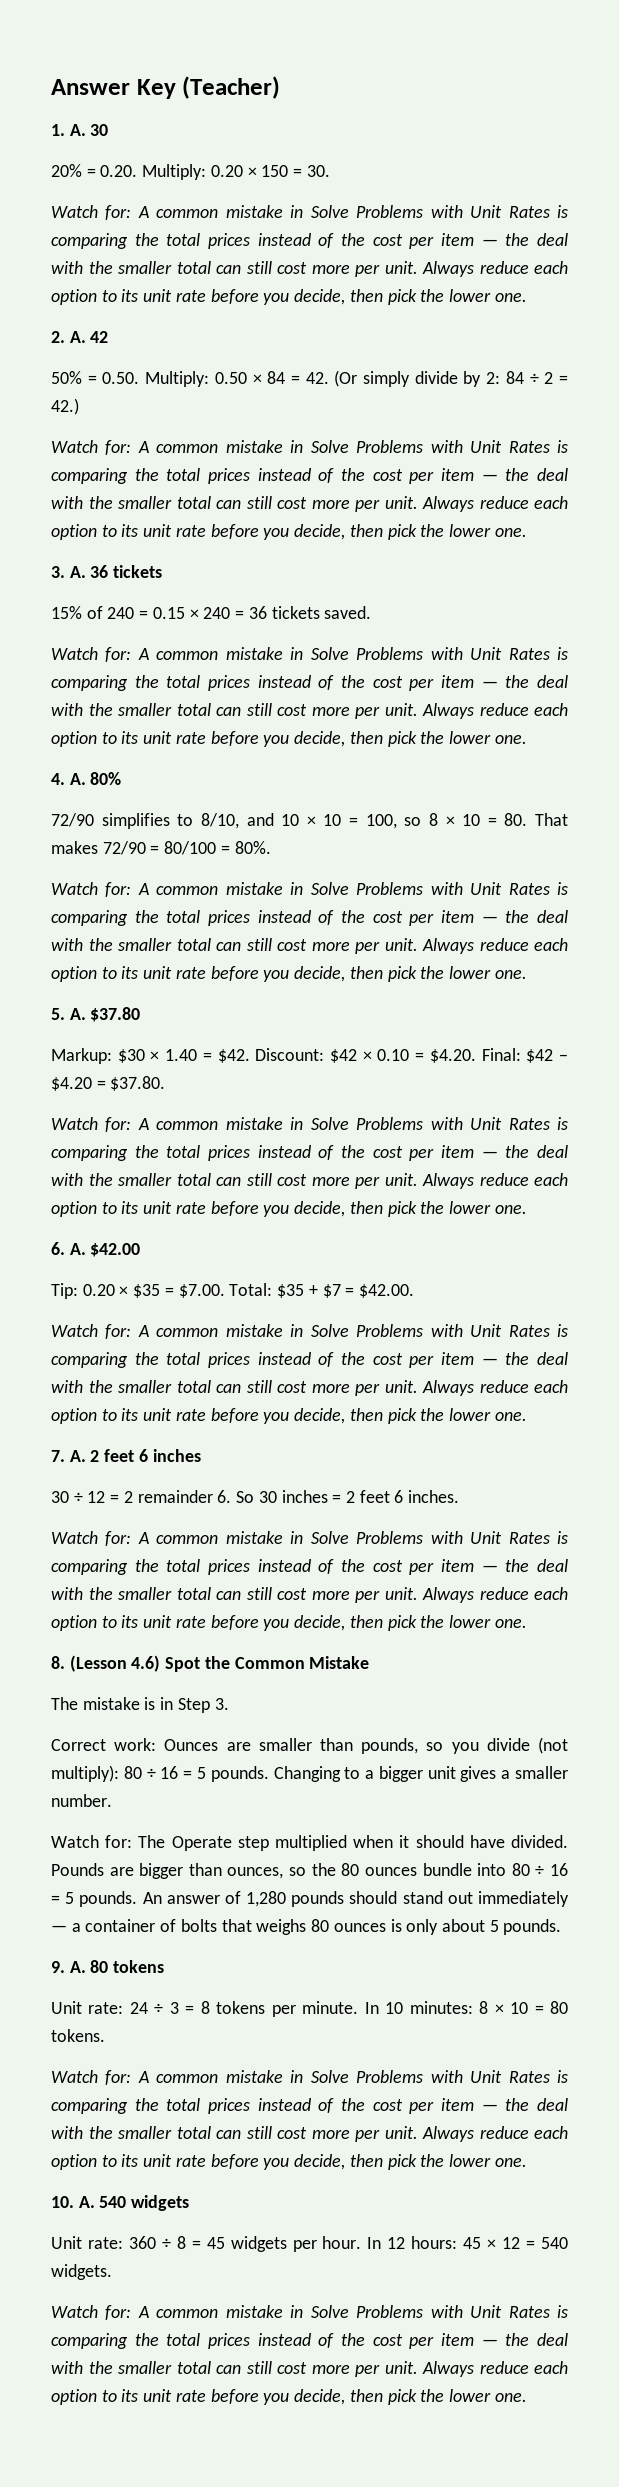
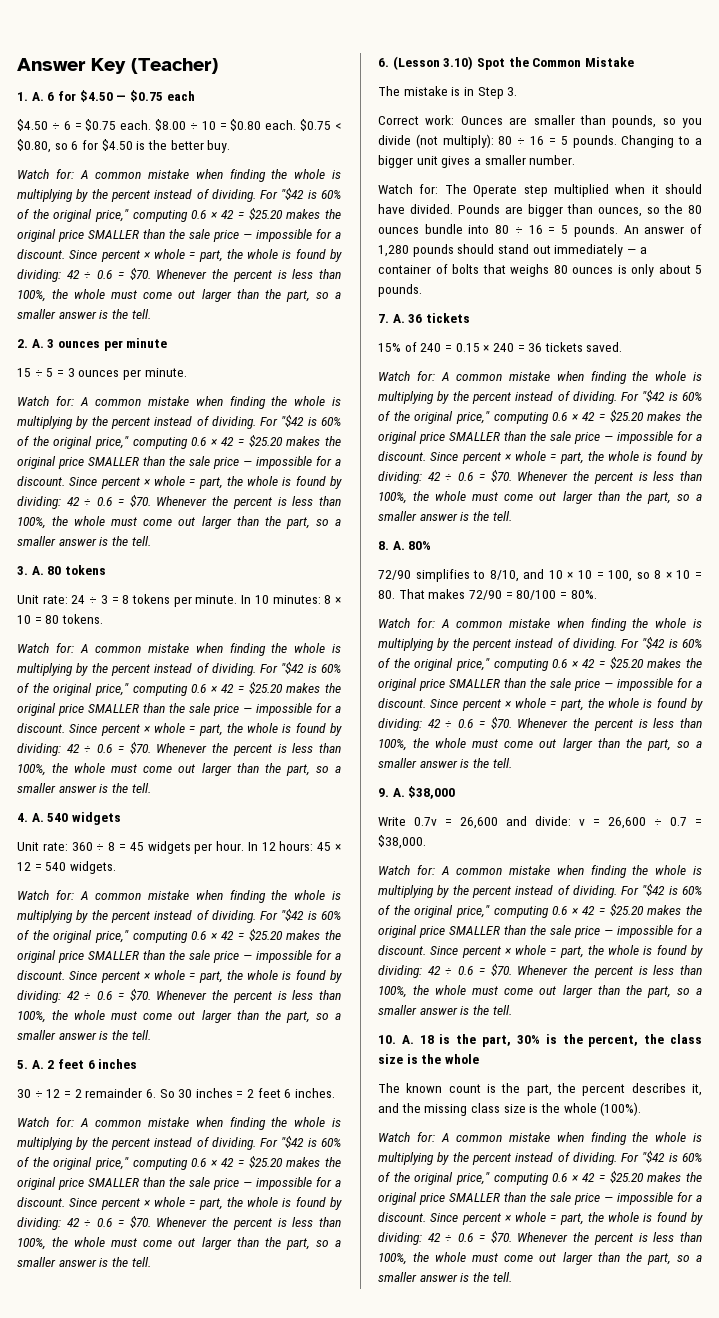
- 1. A. 30
- 20% = 0.20. Multiply: 0.20 × 150 = 30.
- Watch for: A common mistake in Solve Problems with Unit Rates is comparing the total prices instead of the cost per item — the deal with the smaller total can still cost more per unit. Always reduce each option to its unit rate before you decide, then pick the lower one.
- 2. A. 42
- 50% = 0.50. Multiply: 0.50 × 84 = 42. (Or simply divide by 2: 84 ÷ 2 = 42.)
- Watch for: A common mistake in Solve Problems with Unit Rates is comparing the total prices instead of the cost per item — the deal with the smaller total can still cost more per unit. Always reduce each option to its unit rate before you decide, then pick the lower one.
- 3. A. 36 tickets
- 15% of 240 = 0.15 × 240 = 36 tickets saved.
- Watch for: A common mistake in Solve Problems with Unit Rates is comparing the total prices instead of the cost per item — the deal with the smaller total can still cost more per unit. Always reduce each option to its unit rate before you decide, then pick the lower one.
- 4. A. 80%
- 72/90 simplifies to 8/10, and 10 × 10 = 100, so 8 × 10 = 80. That makes 72/90 = 80/100 = 80%.
- Watch for: A common mistake in Solve Problems with Unit Rates is comparing the total prices instead of the cost per item — the deal with the smaller total can still cost more per unit. Always reduce each option to its unit rate before you decide, then pick the lower one.
- 5. A. $37.80
- Markup: $30 × 1.40 = $42. Discount: $42 × 0.10 = $4.20. Final: $42 − $4.20 = $37.80.
- Watch for: A common mistake in Solve Problems with Unit Rates is comparing the total prices instead of the cost per item — the deal with the smaller total can still cost more per unit. Always reduce each option to its unit rate before you decide, then pick the lower one.
- 6. A. $42.00
- Tip: 0.20 × $35 = $7.00. Total: $35 + $7 = $42.00.
- Watch for: A common mistake in Solve Problems with Unit Rates is comparing the total prices instead of the cost per item — the deal with the smaller total can still cost more per unit. Always reduce each option to its unit rate before you decide, then pick the lower one.
- 7. A. 2 feet 6 inches
+ 1. A. 6 for $4.50 — $0.75 each
+ $4.50 ÷ 6 = $0.75 each. $8.00 ÷ 10 = $0.80 each. $0.75 < $0.80, so 6 for $4.50 is the better buy.
+ Watch for: A common mistake when finding the whole is multiplying by the percent instead of dividing. For "$42 is 60% of the original price," computing 0.6 × 42 = $25.20 makes the original price SMALLER than the sale price — impossible for a discount. Since percent × whole = part, the whole is found by dividing: 42 ÷ 0.6 = $70. Whenever the percent is less than 100%, the whole must come out larger than the part, so a smaller answer is the tell.
+ 2. A. 3 ounces per minute
+ 15 ÷ 5 = 3 ounces per minute.
+ Watch for: A common mistake when finding the whole is multiplying by the percent instead of dividing. For "$42 is 60% of the original price," computing 0.6 × 42 = $25.20 makes the original price SMALLER than the sale price — impossible for a discount. Since percent × whole = part, the whole is found by dividing: 42 ÷ 0.6 = $70. Whenever the percent is less than 100%, the whole must come out larger than the part, so a smaller answer is the tell.
+ 3. A. 80 tokens
+ Unit rate: 24 ÷ 3 = 8 tokens per minute. In 10 minutes: 8 × 10 = 80 tokens.
+ Watch for: A common mistake when finding the whole is multiplying by the percent instead of dividing. For "$42 is 60% of the original price," computing 0.6 × 42 = $25.20 makes the original price SMALLER than the sale price — impossible for a discount. Since percent × whole = part, the whole is found by dividing: 42 ÷ 0.6 = $70. Whenever the percent is less than 100%, the whole must come out larger than the part, so a smaller answer is the tell.
+ 4. A. 540 widgets
+ Unit rate: 360 ÷ 8 = 45 widgets per hour. In 12 hours: 45 × 12 = 540 widgets.
+ Watch for: A common mistake when finding the whole is multiplying by the percent instead of dividing. For "$42 is 60% of the original price," computing 0.6 × 42 = $25.20 makes the original price SMALLER than the sale price — impossible for a discount. Since percent × whole = part, the whole is found by dividing: 42 ÷ 0.6 = $70. Whenever the percent is less than 100%, the whole must come out larger than the part, so a smaller answer is the tell.
+ 5. A. 2 feet 6 inches
  30 ÷ 12 = 2 remainder 6. So 30 inches = 2 feet 6 inches.
- Watch for: A common mistake in Solve Problems with Unit Rates is comparing the total prices instead of the cost per item — the deal with the smaller total can still cost more per unit. Always reduce each option to its unit rate before you decide, then pick the lower one.
- 8. (Lesson 4.6) Spot the Common Mistake
+ Watch for: A common mistake when finding the whole is multiplying by the percent instead of dividing. For "$42 is 60% of the original price," computing 0.6 × 42 = $25.20 makes the original price SMALLER than the sale price — impossible for a discount. Since percent × whole = part, the whole is found by dividing: 42 ÷ 0.6 = $70. Whenever the percent is less than 100%, the whole must come out larger than the part, so a smaller answer is the tell.
+ 6. (Lesson 3.10) Spot the Common Mistake
- 9. A. 80 tokens
- Unit rate: 24 ÷ 3 = 8 tokens per minute. In 10 minutes: 8 × 10 = 80 tokens.
- Watch for: A common mistake in Solve Problems with Unit Rates is comparing the total prices instead of the cost per item — the deal with the smaller total can still cost more per unit. Always reduce each option to its unit rate before you decide, then pick the lower one.
- 10. A. 540 widgets
- Unit rate: 360 ÷ 8 = 45 widgets per hour. In 12 hours: 45 × 12 = 540 widgets.
- Watch for: A common mistake in Solve Problems with Unit Rates is comparing the total prices instead of the cost per item — the deal with the smaller total can still cost more per unit. Always reduce each option to its unit rate before you decide, then pick the lower one.
+ 7. A. 36 tickets
+ 15% of 240 = 0.15 × 240 = 36 tickets saved.
+ Watch for: A common mistake when finding the whole is multiplying by the percent instead of dividing. For "$42 is 60% of the original price," computing 0.6 × 42 = $25.20 makes the original price SMALLER than the sale price — impossible for a discount. Since percent × whole = part, the whole is found by dividing: 42 ÷ 0.6 = $70. Whenever the percent is less than 100%, the whole must come out larger than the part, so a smaller answer is the tell.
+ 8. A. 80%
+ 72/90 simplifies to 8/10, and 10 × 10 = 100, so 8 × 10 = 80. That makes 72/90 = 80/100 = 80%.
+ Watch for: A common mistake when finding the whole is multiplying by the percent instead of dividing. For "$42 is 60% of the original price," computing 0.6 × 42 = $25.20 makes the original price SMALLER than the sale price — impossible for a discount. Since percent × whole = part, the whole is found by dividing: 42 ÷ 0.6 = $70. Whenever the percent is less than 100%, the whole must come out larger than the part, so a smaller answer is the tell.
+ 9. A. $38,000
+ Write 0.7v = 26,600 and divide: v = 26,600 ÷ 0.7 = $38,000.
+ Watch for: A common mistake when finding the whole is multiplying by the percent instead of dividing. For "$42 is 60% of the original price," computing 0.6 × 42 = $25.20 makes the original price SMALLER than the sale price — impossible for a discount. Since percent × whole = part, the whole is found by dividing: 42 ÷ 0.6 = $70. Whenever the percent is less than 100%, the whole must come out larger than the part, so a smaller answer is the tell.
+ 10. A. 18 is the part, 30% is the percent, the class size is the whole
+ The known count is the part, the percent describes it, and the missing class size is the whole (100%).
+ Watch for: A common mistake when finding the whole is multiplying by the percent instead of dividing. For "$42 is 60% of the original price," computing 0.6 × 42 = $25.20 makes the original price SMALLER than the sale price — impossible for a discount. Since percent × whole = part, the whole is found by dividing: 42 ÷ 0.6 = $70. Whenever the percent is less than 100%, the whole must come out larger than the part, so a smaller answer is the tell.

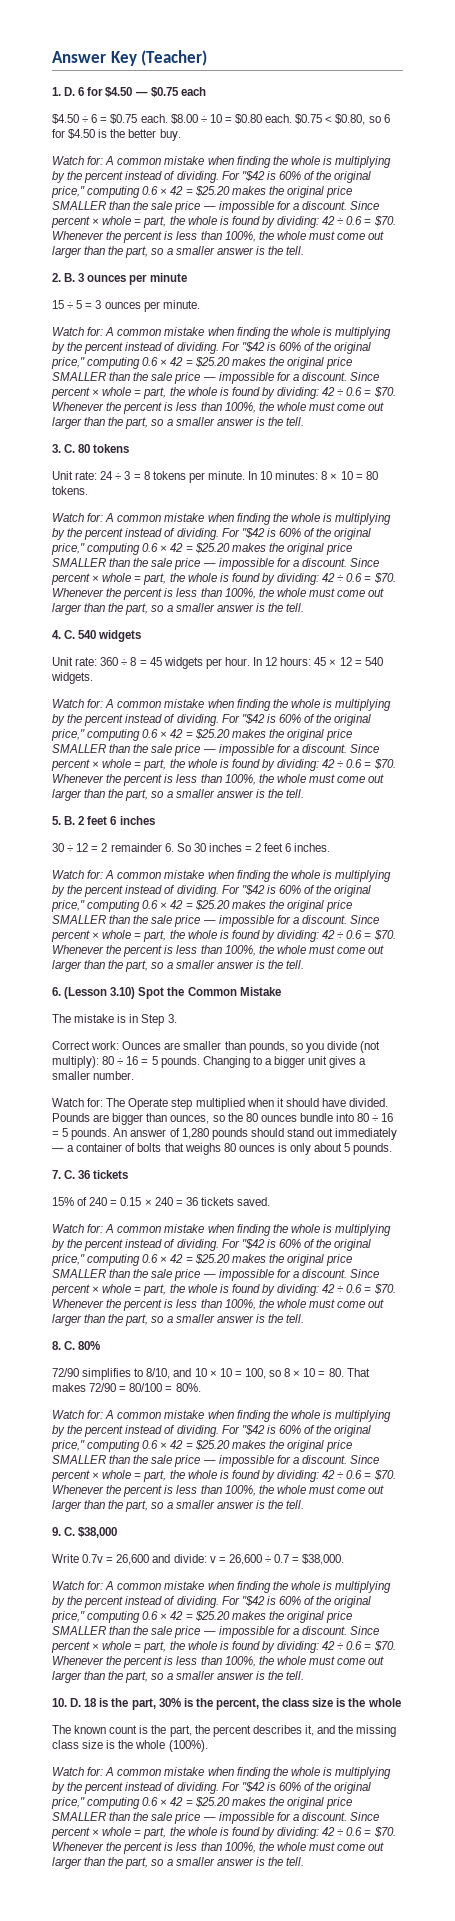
- 1. A. 6 for $4.50 — $0.75 each
+ 1. D. 6 for $4.50 — $0.75 each
- 2. A. 3 ounces per minute
+ 2. B. 3 ounces per minute
- 3. A. 80 tokens
+ 3. C. 80 tokens
- 4. A. 540 widgets
+ 4. C. 540 widgets
- 5. A. 2 feet 6 inches
+ 5. B. 2 feet 6 inches
- 7. A. 36 tickets
+ 7. C. 36 tickets
- 8. A. 80%
+ 8. C. 80%
- 9. A. $38,000
+ 9. C. $38,000
- 10. A. 18 is the part, 30% is the percent, the class size is the whole
+ 10. D. 18 is the part, 30% is the percent, the class size is the whole

